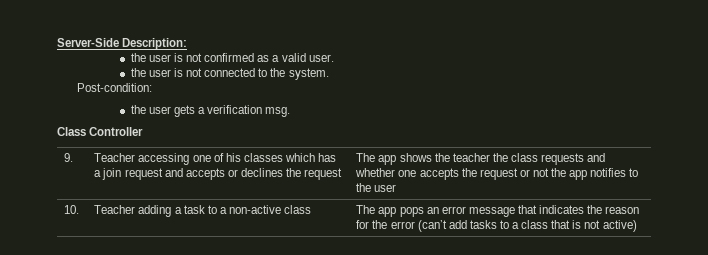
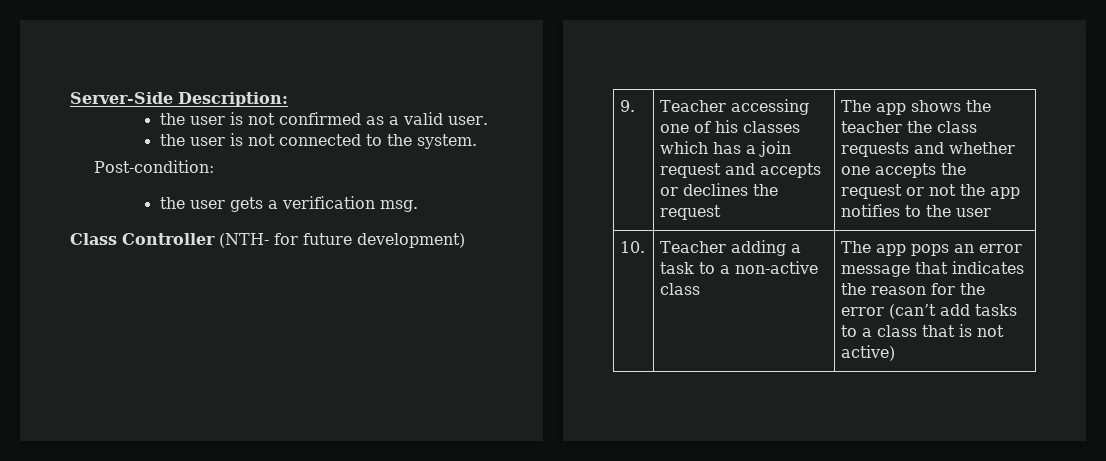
- Class Controller
+ Class Controller (NTH- for future development)

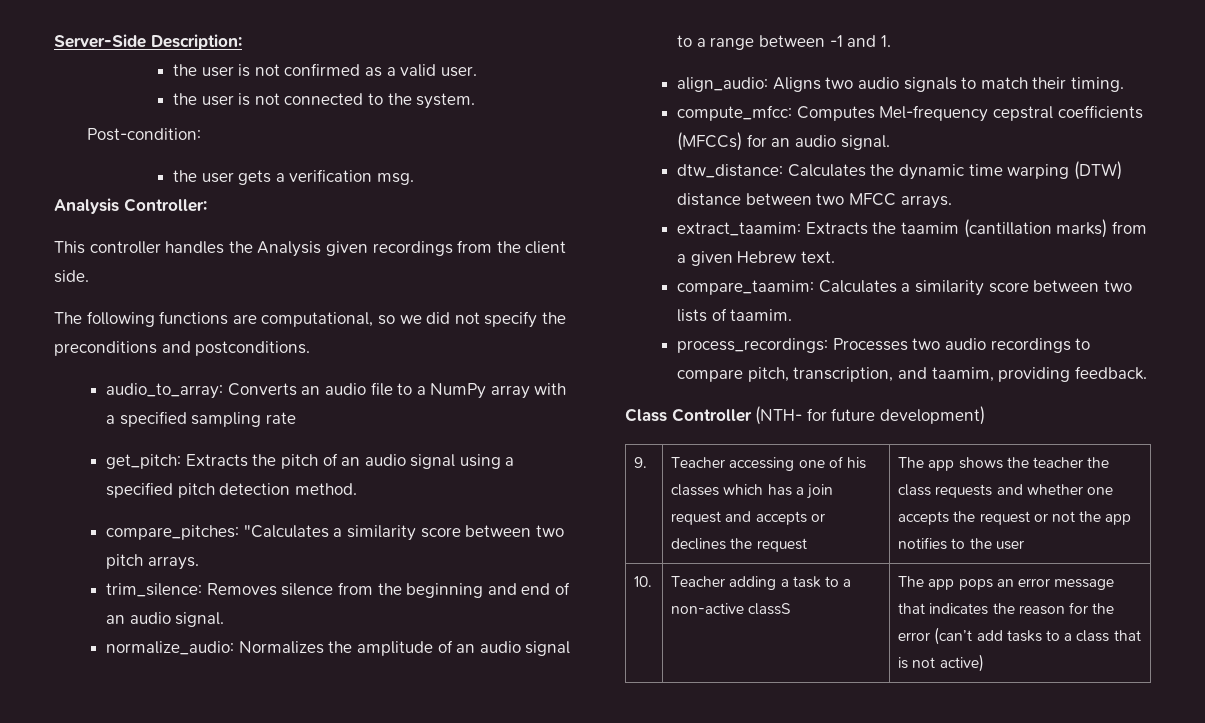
+ Analysis Controller:
+ This controller handles the Analysis given recordings from the client side.
+ The following functions are computational, so we did not specify the preconditions and postconditions.
+ audio_to_array: Converts an audio file to a NumPy array with a specified sampling rate
+ get_pitch: Extracts the pitch of an audio signal using a specified pitch detection method.
+ compare_pitches: "Calculates a similarity score between two pitch arrays.
+ trim_silence: Removes silence from the beginning and end of an audio signal.
+ normalize_audio: Normalizes the amplitude of an audio signal to a range between -1 and 1.
+ align_audio: Aligns two audio signals to match their timing.
+ compute_mfcc: Computes Mel-frequency cepstral coefficients (MFCCs) for an audio signal.
+ dtw_distance: Calculates the dynamic time warping (DTW) distance between two MFCC arrays.
+ extract_taamim: Extracts the taamim (cantillation marks) from a given Hebrew text.
+ compare_taamim: Calculates a similarity score between two lists of taamim.
+ process_recordings: Processes two audio recordings to compare pitch, transcription, and taamim, providing feedback.
- 10. | Teacher adding a task to a non-active class | The app pops an error message that indicates the reason for the error (can’t add tasks to a class that is not active)
+ 10. | Teacher adding a task to a non-active classS | The app pops an error message that indicates the reason for the error (can’t add tasks to a class that is not active)

